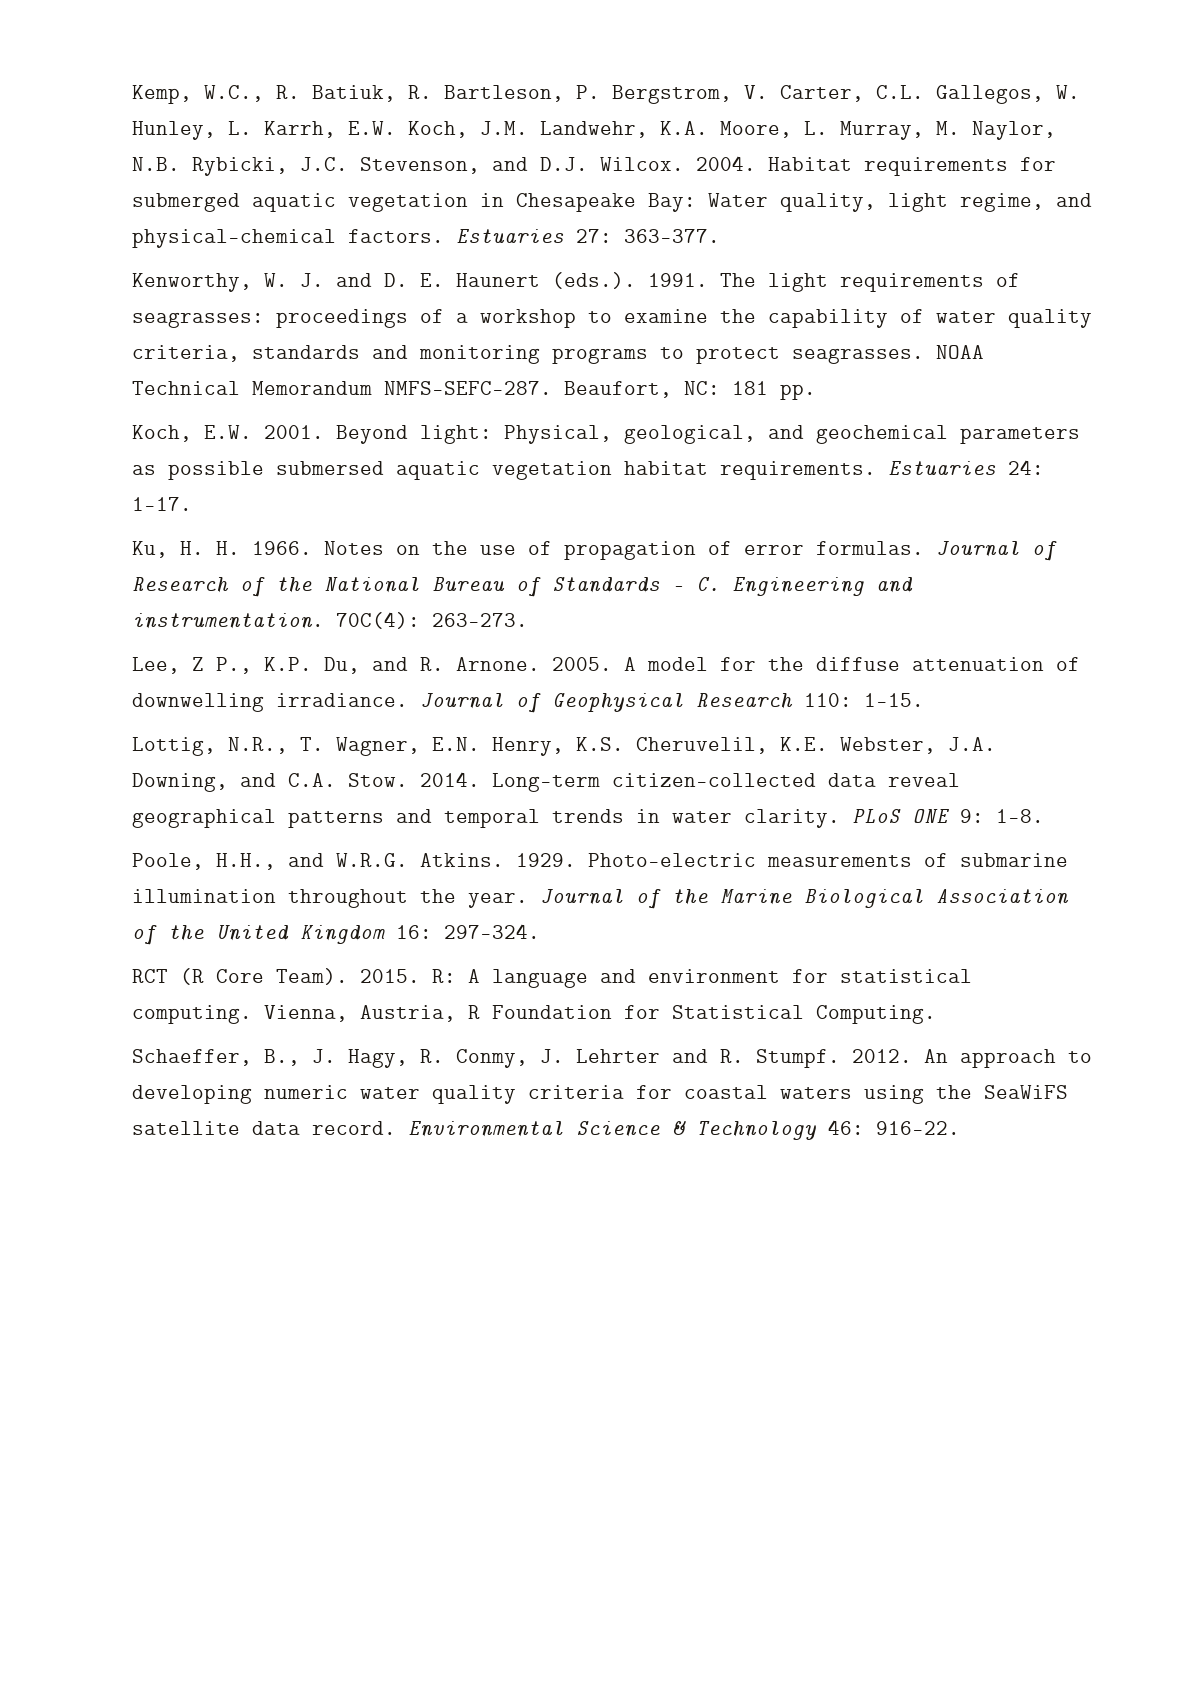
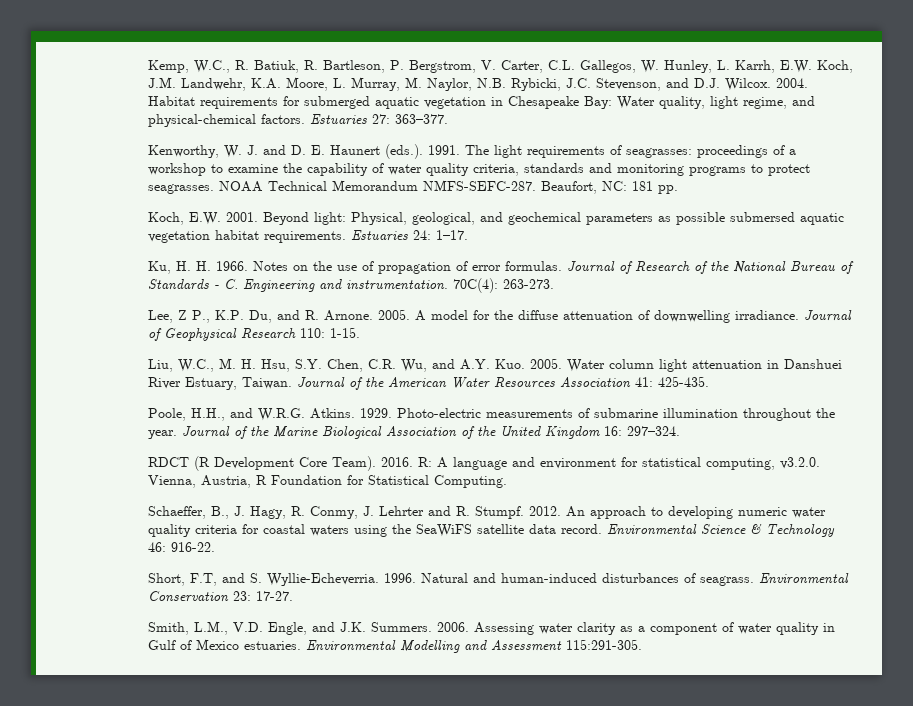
- Lottig, N.R., T. Wagner, E.N. Henry, K.S. Cheruvelil, K.E. Webster, J.A. Downing, and C.A. Stow. 2014. Long-term citizen-collected data reveal geographical patterns and temporal trends in water clarity. PLoS ONE 9: 1-8.
+ Liu, W.C., M. H. Hsu, S.Y. Chen, C.R. Wu, and A.Y. Kuo. 2005. Water column light attenuation in Danshuei River Estuary, Taiwan. Journal of the American Water Resources Association 41: 425-435.
- RCT (R Core Team).
+ RDCT (R Development Core Team).
- 2015.
+ 2016.
- R: A language and environment for statistical computing. Vienna, Austria, R Foundation for Statistical Computing.
+ R: A language and environment for statistical computing, v3.2.0. Vienna, Austria, R Foundation for Statistical Computing.
+ Short, F.T, and S. Wyllie-Echeverria. 1996. Natural and human-induced disturbances of seagrass. Environmental Conservation 23: 17-27.
+ Smith, L.M., V.D. Engle, and J.K. Summers. 2006. Assessing water clarity as a component of water quality in Gulf of Mexico estuaries. Environmental Modelling and Assessment 115:291-305.

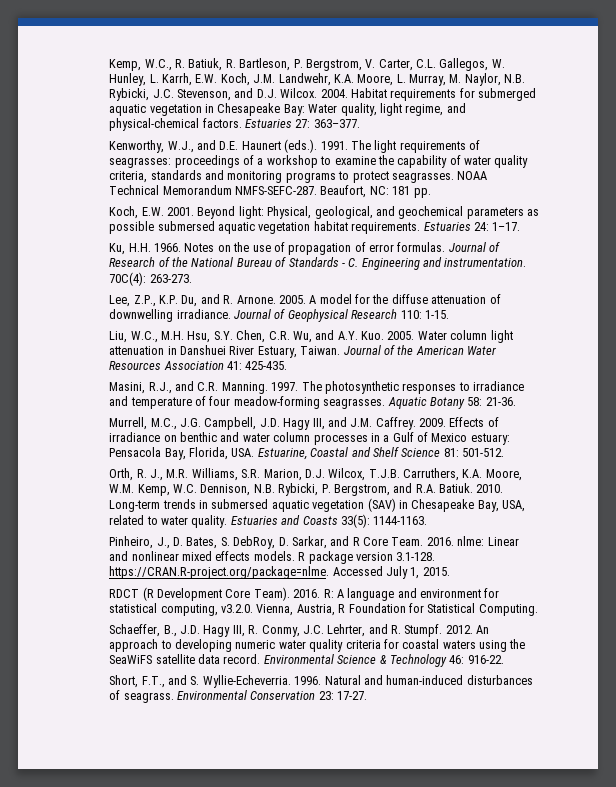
- Kenworthy, W. J. and D. E. Haunert (eds.). 1991.
+ Kenworthy, W.J., and D.E. Haunert (eds.). 1991.
- Ku, H. H. 1966.
+ Ku, H.H. 1966.
- Lee, Z P., K.P. Du, and R. Arnone.
+ Lee, Z.P., K.P. Du, and R. Arnone.
- Liu, W.C., M. H. Hsu, S.Y. Chen, C.R. Wu, and A.Y. Kuo. 2005.
+ Liu, W.C., M.H. Hsu, S.Y. Chen, C.R. Wu, and A.Y. Kuo. 2005.
- Poole, H.H., and W.R.G. Atkins. 1929. Photo-electric measurements of submarine illumination throughout the year. Journal of the Marine Biological Association of the United Kingdom 16: 297–324.
+ Masini, R.J., and C.R. Manning. 1997. The photosynthetic responses to irradiance and temperature of four meadow-forming seagrasses. Aquatic Botany 58: 21-36.
+ Murrell, M.C., J.G. Campbell, J.D. Hagy III, and J.M. Caffrey. 2009. Effects of irradiance on benthic and water column processes in a Gulf of Mexico estuary: Pensacola Bay, Florida, USA. Estuarine, Coastal and Shelf Science 81: 501-512.
+ Orth, R. J., M.R. Williams, S.R. Marion, D.J. Wilcox, T.J.B. Carruthers, K.A. Moore, W.M. Kemp, W.C. Dennison, N.B. Rybicki, P. Bergstrom, and R.A. Batiuk. 2010. Long-term trends in submersed aquatic vegetation (SAV) in Chesapeake Bay, USA, related to water quality. Estuaries and Coasts 33(5): 1144-1163.
+ Pinheiro, J., D. Bates, S. DebRoy, D. Sarkar, and R Core Team. 2016. nlme: Linear and nonlinear mixed effects models. R package version 3.1-128. https://CRAN.R-project.org/package=nlme. Accessed July 1, 2015.
- Schaeffer, B., J. Hagy, R. Conmy, J. Lehrter and R. Stumpf.
+ Schaeffer, B., J.D. Hagy III, R. Conmy, J.C. Lehrter, and R. Stumpf.
- Short, F.T, and S. Wyllie-Echeverria.
+ Short, F.T., and S. Wyllie-Echeverria.
- Smith, L.M., V.D. Engle, and J.K. Summers. 2006. Assessing water clarity as a component of water quality in Gulf of Mexico estuaries. Environmental Modelling and Assessment 115:291-305.

